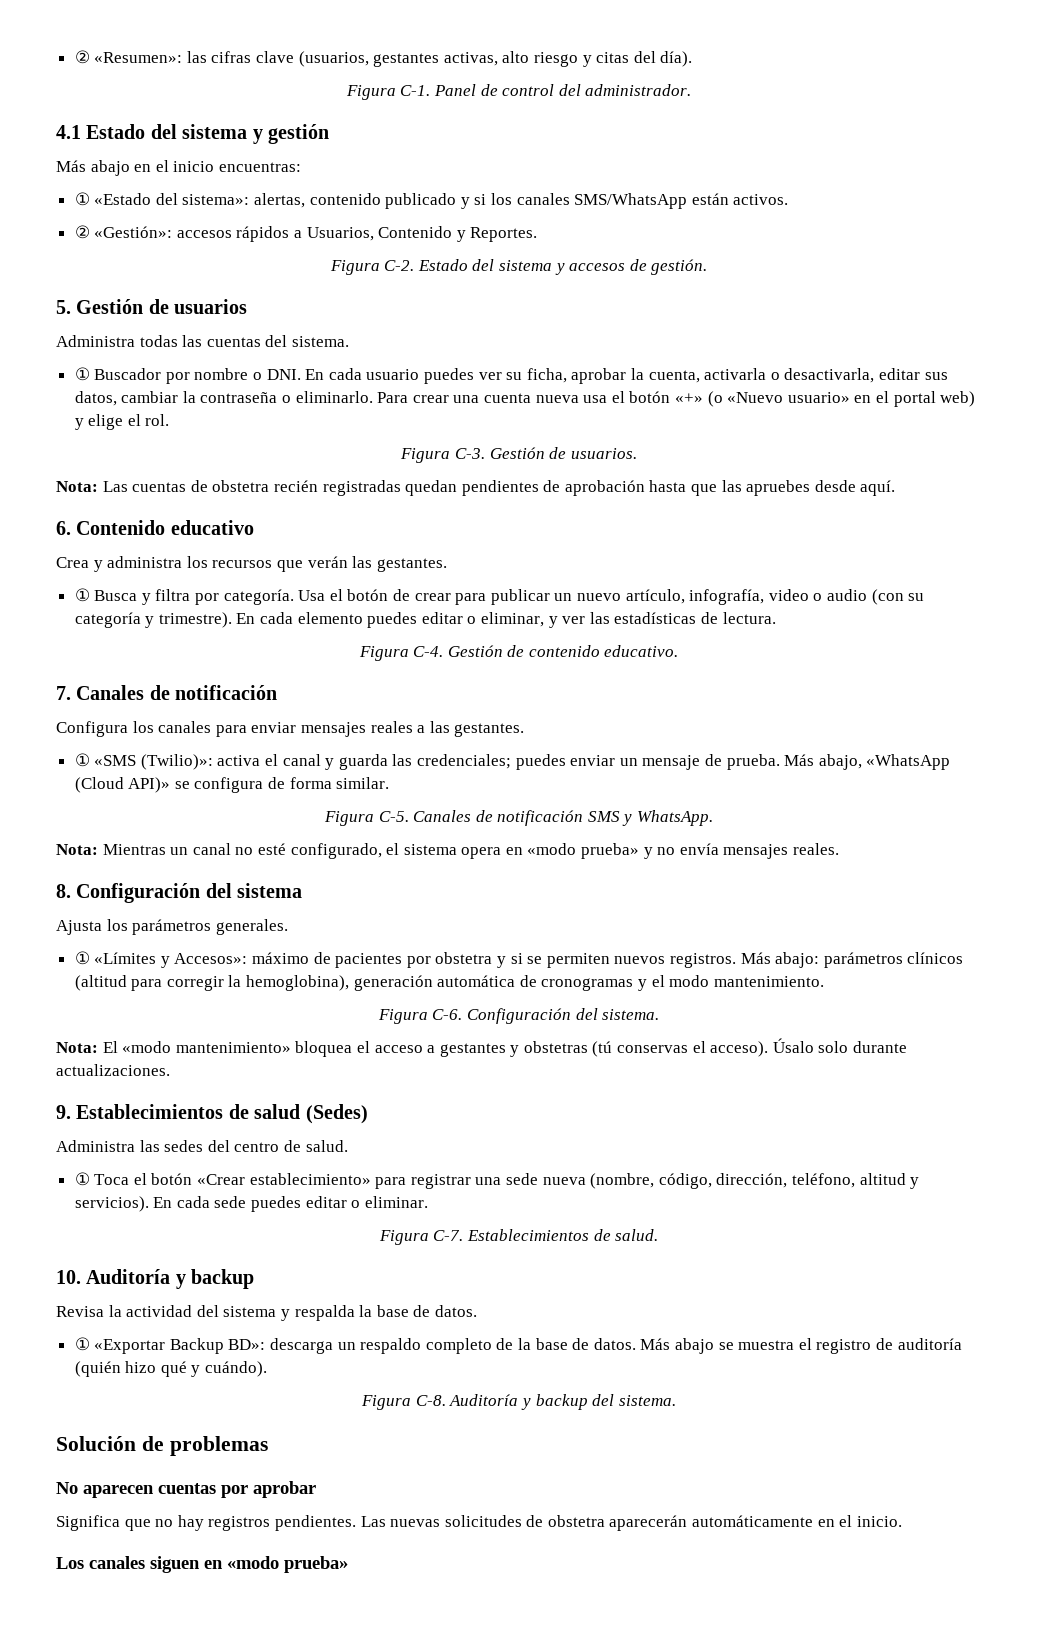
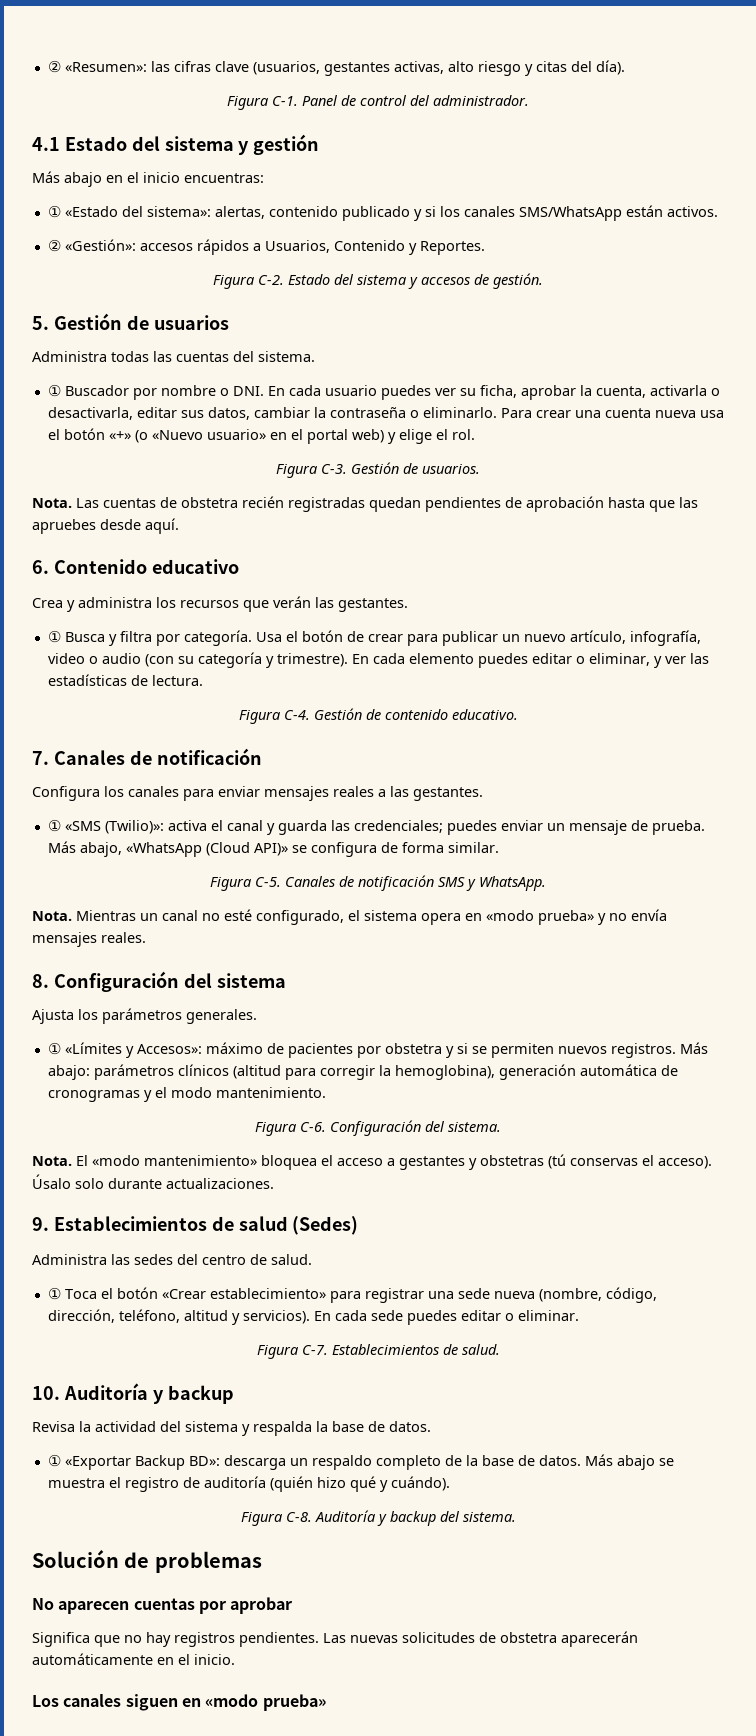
- Nota: Las cuentas de obstetra recién registradas quedan pendientes de aprobación hasta que las apruebes desde aquí.
+ Nota. Las cuentas de obstetra recién registradas quedan pendientes de aprobación hasta que las apruebes desde aquí.
- Nota: Mientras un canal no esté configurado, el sistema opera en «modo prueba» y no envía mensajes reales.
+ Nota. Mientras un canal no esté configurado, el sistema opera en «modo prueba» y no envía mensajes reales.
- Nota: El «modo mantenimiento» bloquea el acceso a gestantes y obstetras (tú conservas el acceso).
+ Nota. El «modo mantenimiento» bloquea el acceso a gestantes y obstetras (tú conservas el acceso).

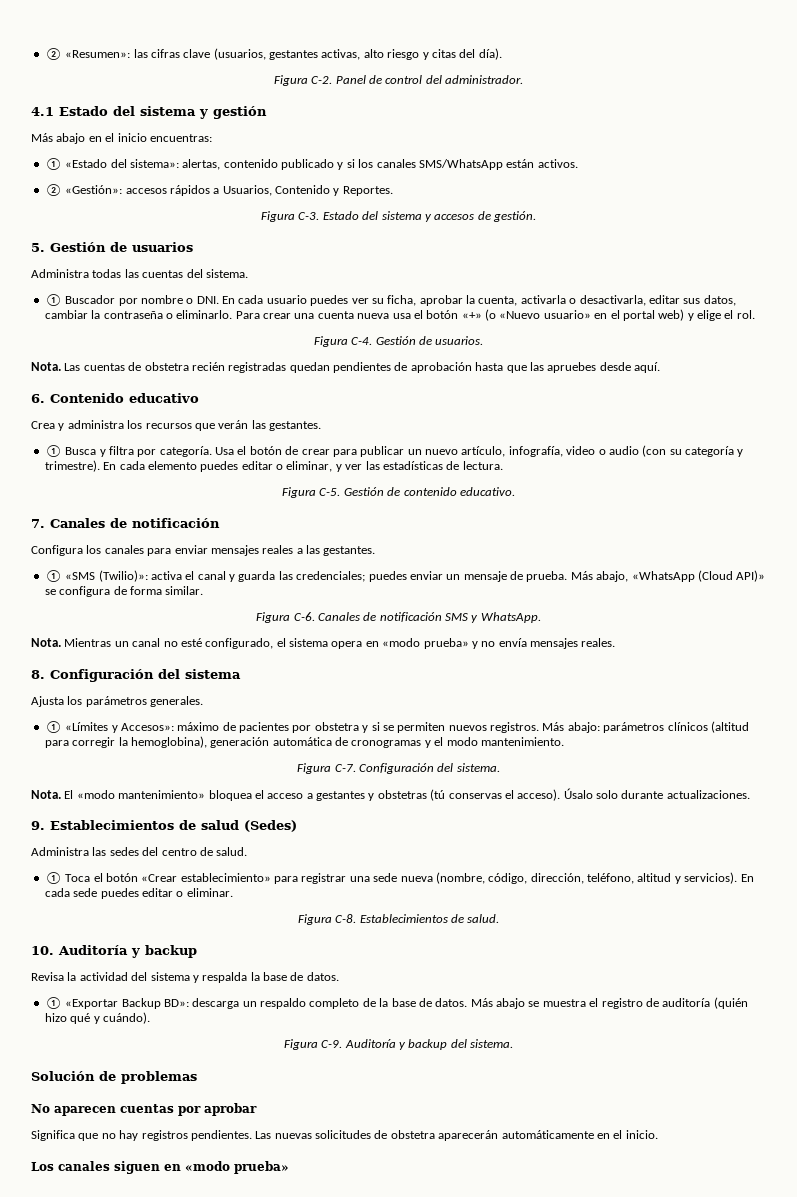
- Figura C-1. Panel de control del administrador.
+ Figura C-2. Panel de control del administrador.
- Figura C-2. Estado del sistema y accesos de gestión.
+ Figura C-3. Estado del sistema y accesos de gestión.
- Figura C-3. Gestión de usuarios.
+ Figura C-4. Gestión de usuarios.
- Figura C-4. Gestión de contenido educativo.
+ Figura C-5. Gestión de contenido educativo.
- Figura C-5. Canales de notificación SMS y WhatsApp.
+ Figura C-6. Canales de notificación SMS y WhatsApp.
- Figura C-6. Configuración del sistema.
+ Figura C-7. Configuración del sistema.
- Figura C-7. Establecimientos de salud.
+ Figura C-8. Establecimientos de salud.
- Figura C-8. Auditoría y backup del sistema.
+ Figura C-9. Auditoría y backup del sistema.

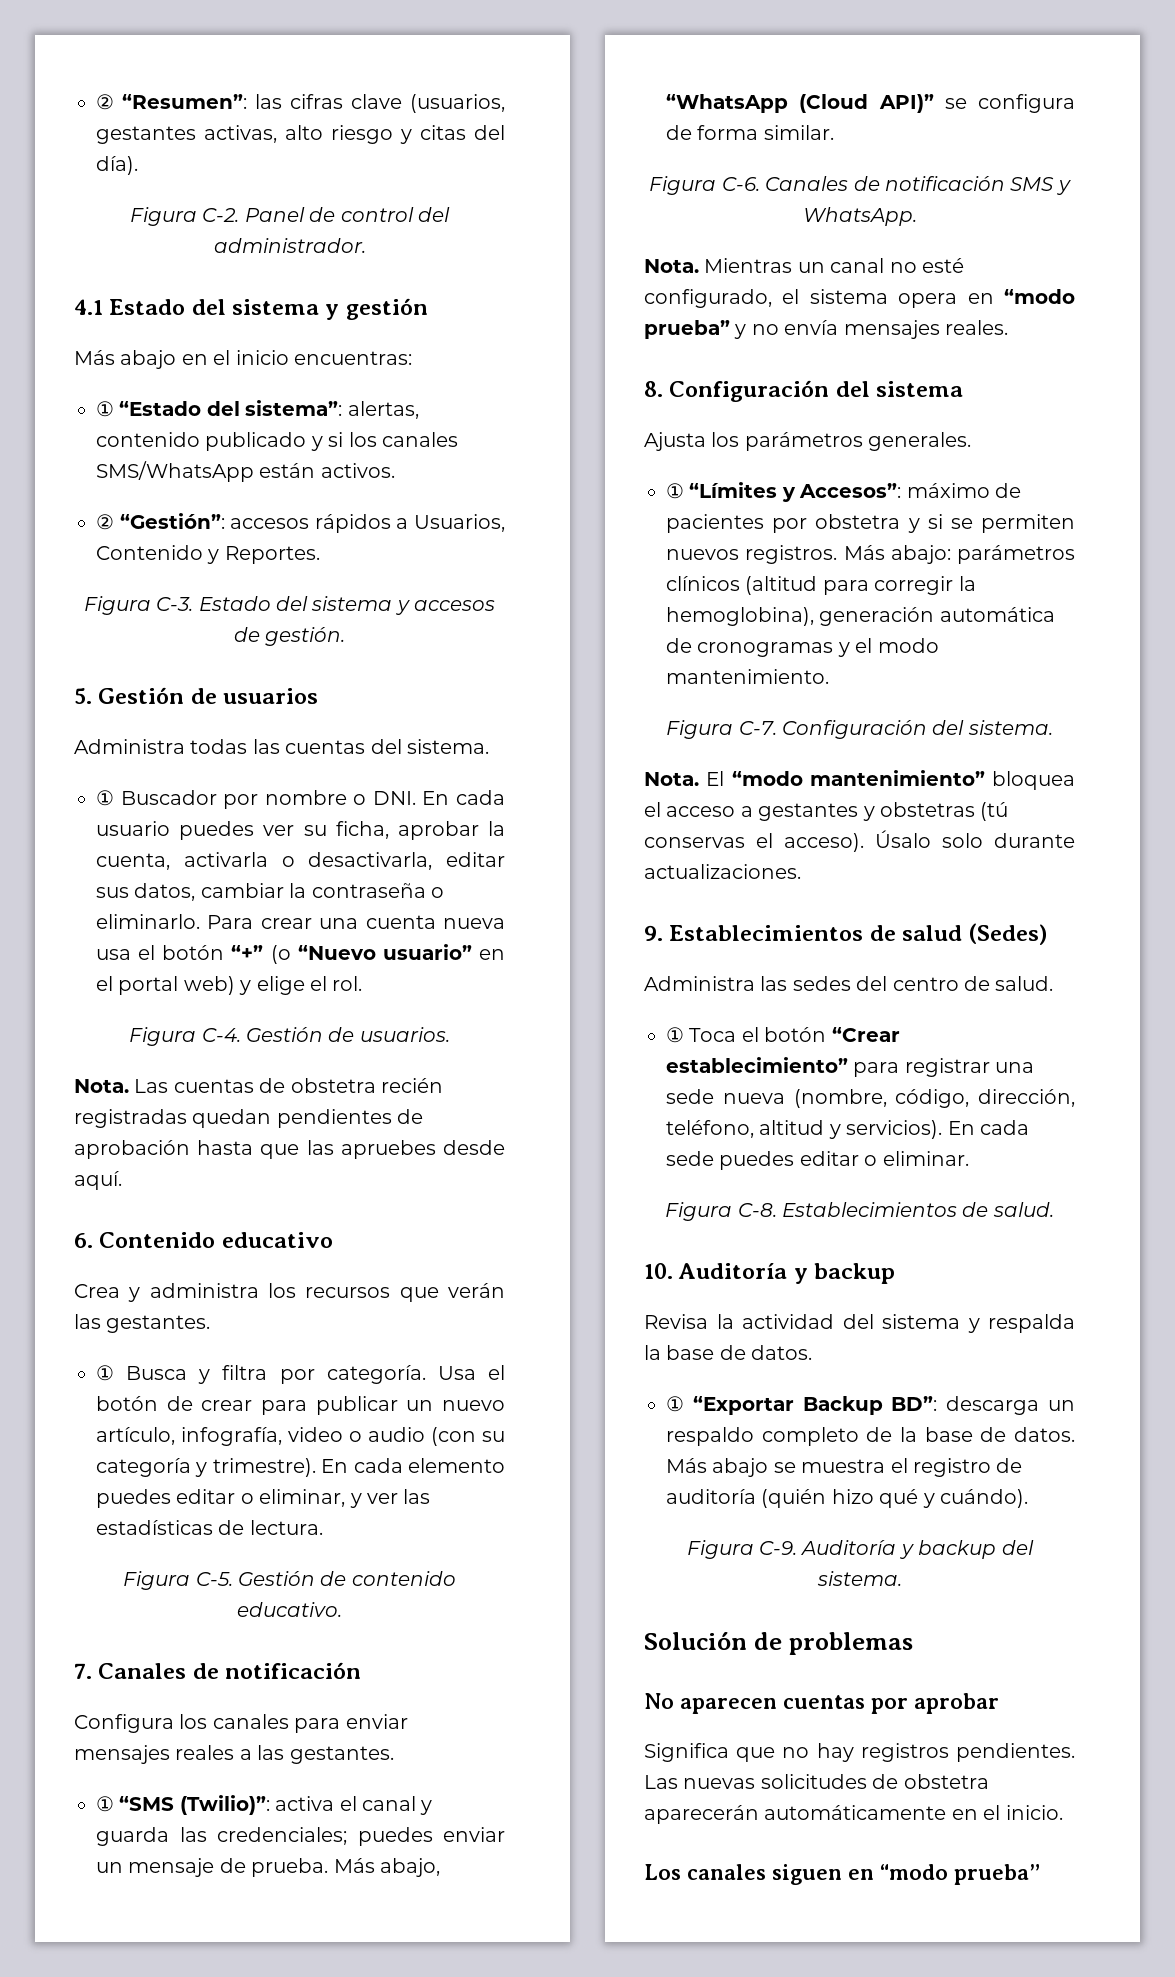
- ② «Resumen»: las cifras clave (usuarios, gestantes activas, alto riesgo y citas del día).
+ ② “Resumen”: las cifras clave (usuarios, gestantes activas, alto riesgo y citas del día).
- ① «Estado del sistema»: alertas, contenido publicado y si los canales SMS/WhatsApp están activos.
+ ① “Estado del sistema”: alertas, contenido publicado y si los canales SMS/WhatsApp están activos.
- ② «Gestión»: accesos rápidos a Usuarios, Contenido y Reportes.
+ ② “Gestión”: accesos rápidos a Usuarios, Contenido y Reportes.
- Para crear una cuenta nueva usa el botón «+» (o «Nuevo usuario» en el portal web) y elige el rol.
+ Para crear una cuenta nueva usa el botón “+” (o “Nuevo usuario” en el portal web) y elige el rol.
- ① «SMS (Twilio)»: activa el canal y guarda las credenciales; puedes enviar un mensaje de prueba.
+ ① “SMS (Twilio)”: activa el canal y guarda las credenciales; puedes enviar un mensaje de prueba.
- Más abajo, «WhatsApp (Cloud API)» se configura de forma similar.
+ Más abajo, “WhatsApp (Cloud API)” se configura de forma similar.
- Mientras un canal no esté configurado, el sistema opera en «modo prueba» y no envía mensajes reales.
+ Mientras un canal no esté configurado, el sistema opera en “modo prueba” y no envía mensajes reales.
- ① «Límites y Accesos»: máximo de pacientes por obstetra y si se permiten nuevos registros.
+ ① “Límites y Accesos”: máximo de pacientes por obstetra y si se permiten nuevos registros.
- El «modo mantenimiento» bloquea el acceso a gestantes y obstetras (tú conservas el acceso).
+ El “modo mantenimiento” bloquea el acceso a gestantes y obstetras (tú conservas el acceso).
- ① Toca el botón «Crear establecimiento» para registrar una sede nueva (nombre, código, dirección, teléfono, altitud y servicios).
+ ① Toca el botón “Crear establecimiento” para registrar una sede nueva (nombre, código, dirección, teléfono, altitud y servicios).
- ① «Exportar Backup BD»: descarga un respaldo completo de la base de datos.
+ ① “Exportar Backup BD”: descarga un respaldo completo de la base de datos.
- Los canales siguen en «modo prueba»
+ Los canales siguen en “modo prueba”

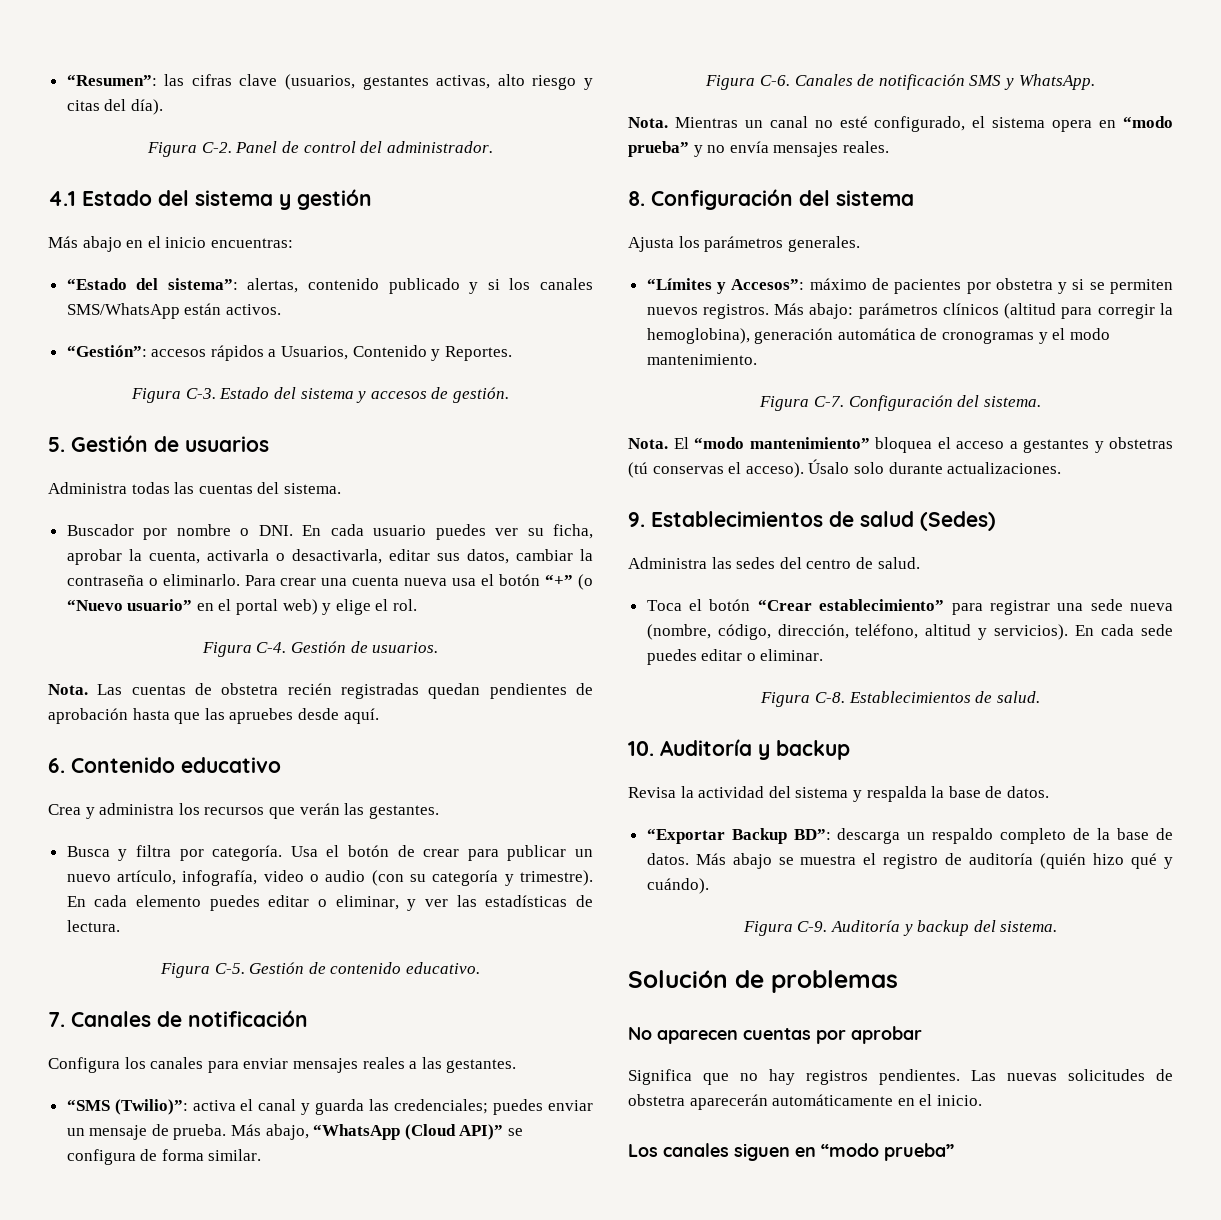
- ② “Resumen”: las cifras clave (usuarios, gestantes activas, alto riesgo y citas del día).
+ “Resumen”: las cifras clave (usuarios, gestantes activas, alto riesgo y citas del día).
- ① “Estado del sistema”: alertas, contenido publicado y si los canales SMS/WhatsApp están activos.
+ “Estado del sistema”: alertas, contenido publicado y si los canales SMS/WhatsApp están activos.
- ② “Gestión”: accesos rápidos a Usuarios, Contenido y Reportes.
+ “Gestión”: accesos rápidos a Usuarios, Contenido y Reportes.
- ① Buscador por nombre o DNI. En cada usuario puedes ver su ficha, aprobar la cuenta, activarla o desactivarla, editar sus datos, cambiar la contraseña o eliminarlo.
+ Buscador por nombre o DNI. En cada usuario puedes ver su ficha, aprobar la cuenta, activarla o desactivarla, editar sus datos, cambiar la contraseña o eliminarlo.
- ① Busca y filtra por categoría.
+ Busca y filtra por categoría.
- ① “SMS (Twilio)”: activa el canal y guarda las credenciales; puedes enviar un mensaje de prueba.
+ “SMS (Twilio)”: activa el canal y guarda las credenciales; puedes enviar un mensaje de prueba.
- ① “Límites y Accesos”: máximo de pacientes por obstetra y si se permiten nuevos registros.
+ “Límites y Accesos”: máximo de pacientes por obstetra y si se permiten nuevos registros.
- ① Toca el botón “Crear establecimiento” para registrar una sede nueva (nombre, código, dirección, teléfono, altitud y servicios).
+ Toca el botón “Crear establecimiento” para registrar una sede nueva (nombre, código, dirección, teléfono, altitud y servicios).
- ① “Exportar Backup BD”: descarga un respaldo completo de la base de datos.
+ “Exportar Backup BD”: descarga un respaldo completo de la base de datos.

